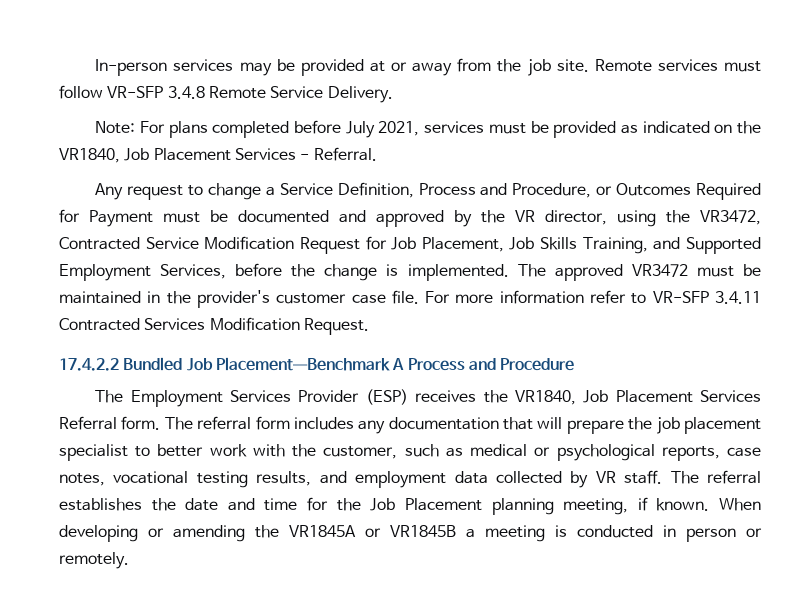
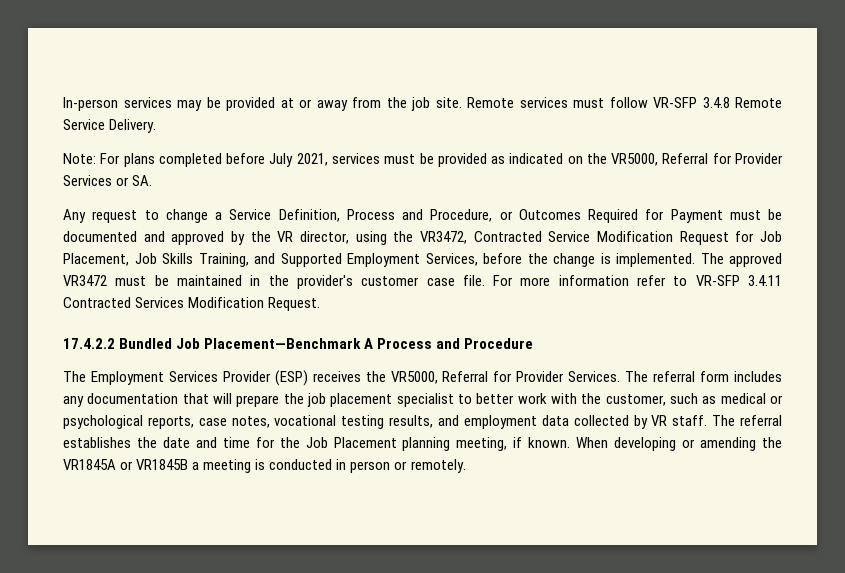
- Note: For plans completed before July 2021, services must be provided as indicated on the VR1840, Job Placement Services - Referral.
+ Note: For plans completed before July 2021, services must be provided as indicated on the VR5000, Referral for Provider Services or SA.
- The Employment Services Provider (ESP) receives the VR1840, Job Placement Services Referral form.
+ The Employment Services Provider (ESP) receives the VR5000, Referral for Provider Services.

